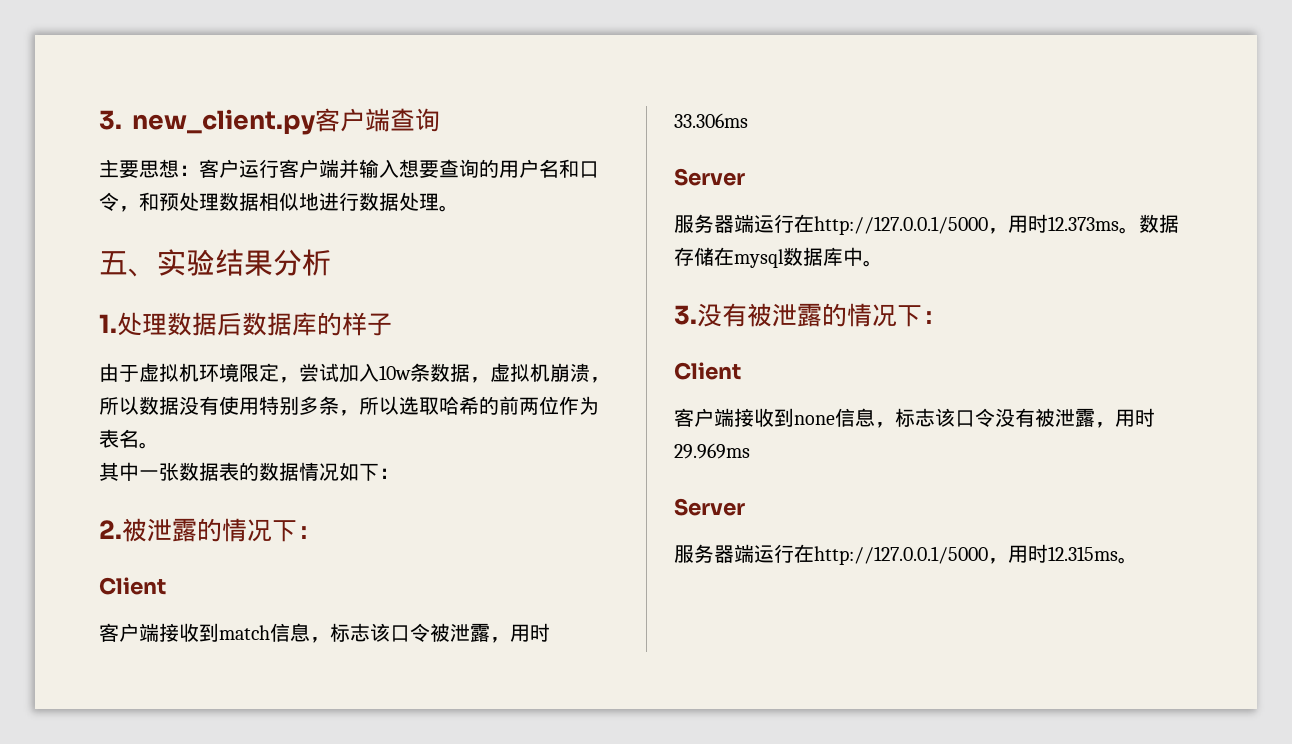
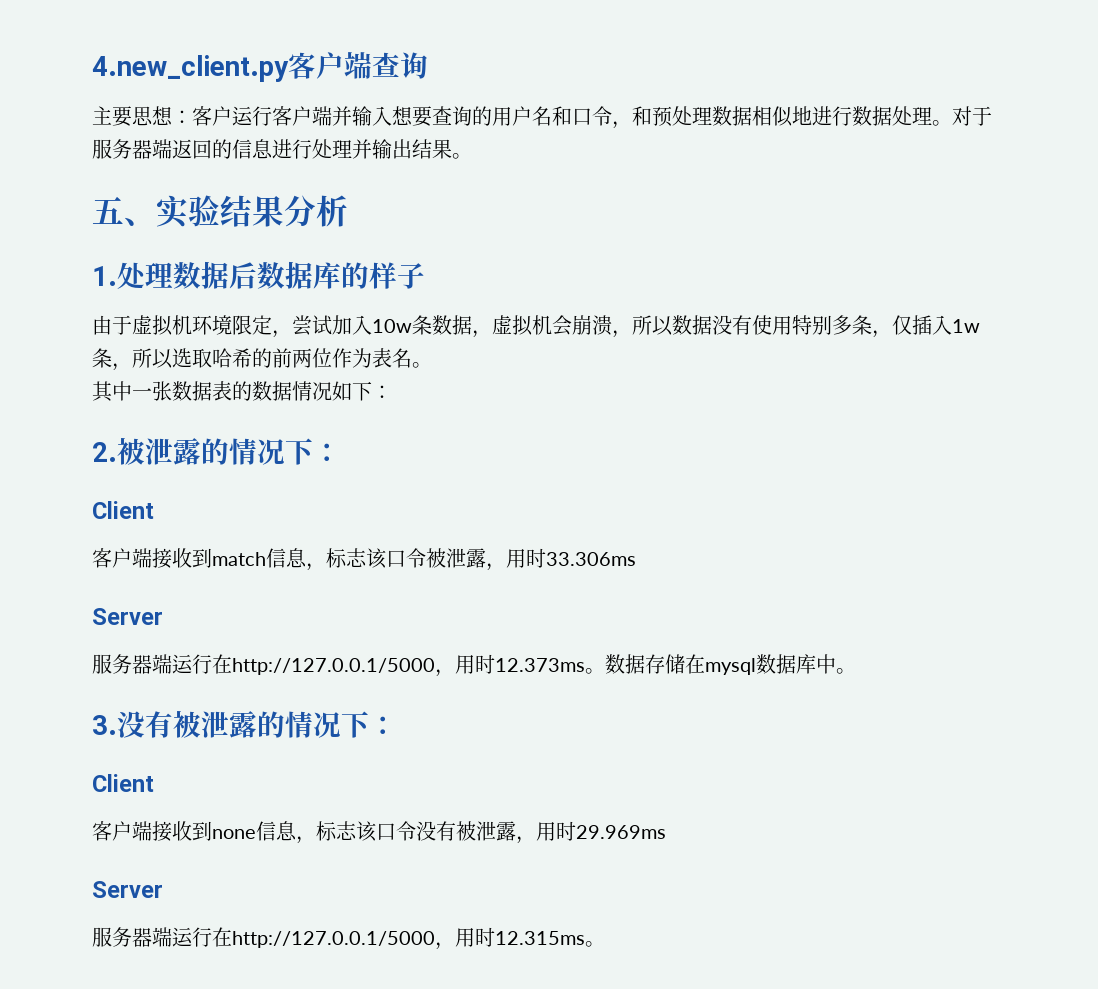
- 3. new_client.py客户端查询
+ 4.new_client.py客户端查询
+ 对于服务器端返回的信息进行处理并输出结果。
- 由于虚拟机环境限定，尝试加入10w条数据，虚拟机崩溃，所以数据没有使用特别多条，所以选取哈希的前两位作为表名。
+ 由于虚拟机环境限定，尝试加入10w条数据，虚拟机会崩溃，所以数据没有使用特别多条，仅插入1w条，所以选取哈希的前两位作为表名。

